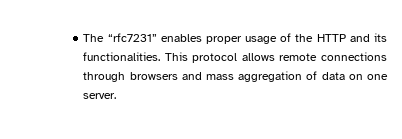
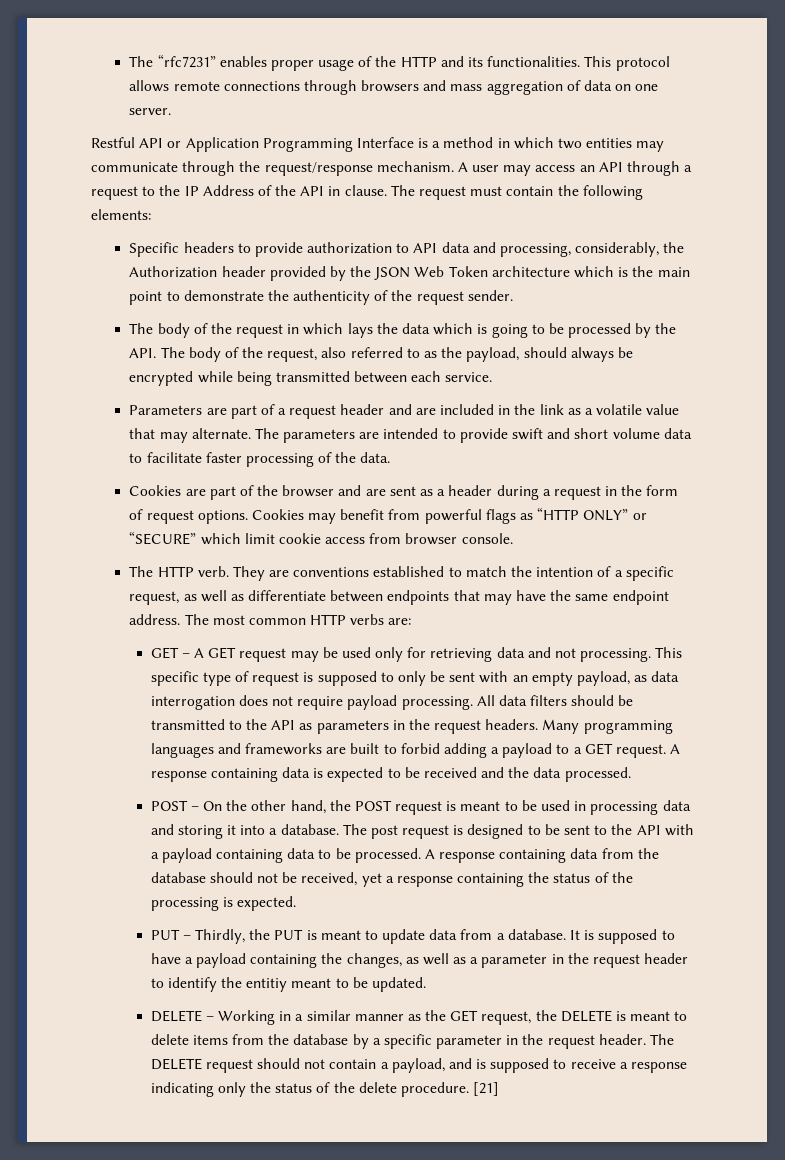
+ Restful API or Application Programming Interface is a method in which two entities may communicate through the request/response mechanism. A user may access an API through a request to the IP Address of the API in clause. The request must contain the following elements:
+ Specific headers to provide authorization to API data and processing, considerably, the Authorization header provided by the JSON Web Token architecture which is the main point to demonstrate the authenticity of the request sender.
+ The body of the request in which lays the data which is going to be processed by the API. The body of the request, also referred to as the payload, should always be encrypted while being transmitted between each service.
+ Parameters are part of a request header and are included in the link as a volatile value that may alternate. The parameters are intended to provide swift and short volume data to facilitate faster processing of the data.
+ Cookies are part of the browser and are sent as a header during a request in the form of request options. Cookies may benefit from powerful flags as “HTTP ONLY” or “SECURE” which limit cookie access from browser console.
+ The HTTP verb. They are conventions established to match the intention of a specific request, as well as differentiate between endpoints that may have the same endpoint address. The most common HTTP verbs are:
+ GET – A GET request may be used only for retrieving data and not processing. This specific type of request is supposed to only be sent with an empty payload, as data interrogation does not require payload processing. All data filters should be transmitted to the API as parameters in the request headers. Many programming languages and frameworks are built to forbid adding a payload to a GET request. A response containing data is expected to be received and the data processed.
+ POST – On the other hand, the POST request is meant to be used in processing data and storing it into a database. The post request is designed to be sent to the API with a payload containing data to be processed. A response containing data from the database should not be received, yet a response containing the status of the processing is expected.
+ PUT – Thirdly, the PUT is meant to update data from a database. It is supposed to have a payload containing the changes, as well as a parameter in the request header to identify the entitiy meant to be updated.
+ DELETE – Working in a similar manner as the GET request, the DELETE is meant to delete items from the database by a specific parameter in the request header. The DELETE request should not contain a payload, and is supposed to receive a response indicating only the status of the delete procedure. [21]

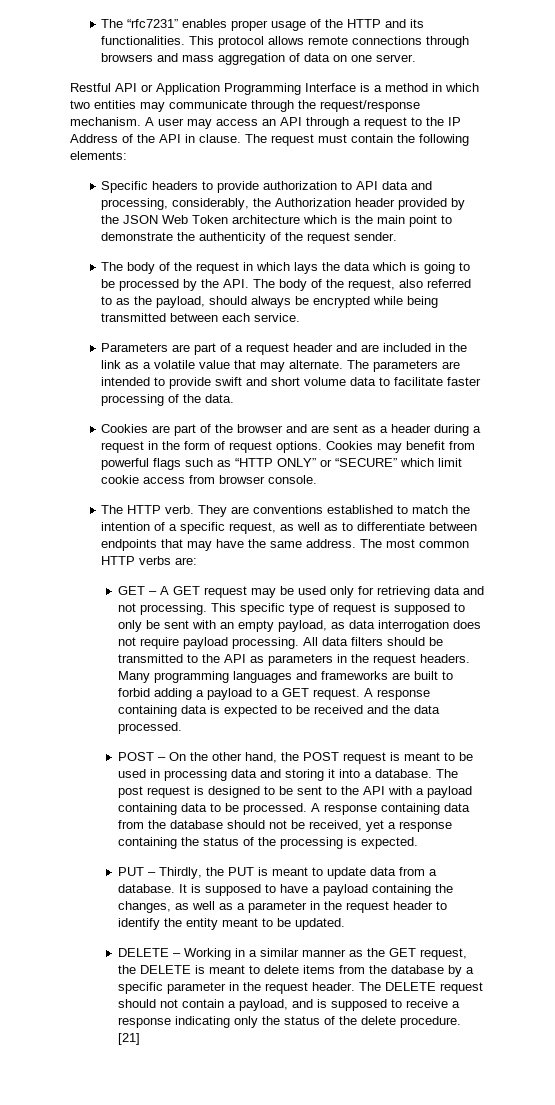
- Cookies may benefit from powerful flags as “HTTP ONLY” or “SECURE” which limit cookie access from browser console.
+ Cookies may benefit from powerful flags such as “HTTP ONLY” or “SECURE” which limit cookie access from browser console.
- They are conventions established to match the intention of a specific request, as well as differentiate between endpoints that may have the same endpoint address.
+ They are conventions established to match the intention of a specific request, as well as to differentiate between endpoints that may have the same address.
- It is supposed to have a payload containing the changes, as well as a parameter in the request header to identify the entitiy meant to be updated.
+ It is supposed to have a payload containing the changes, as well as a parameter in the request header to identify the entity meant to be updated.

